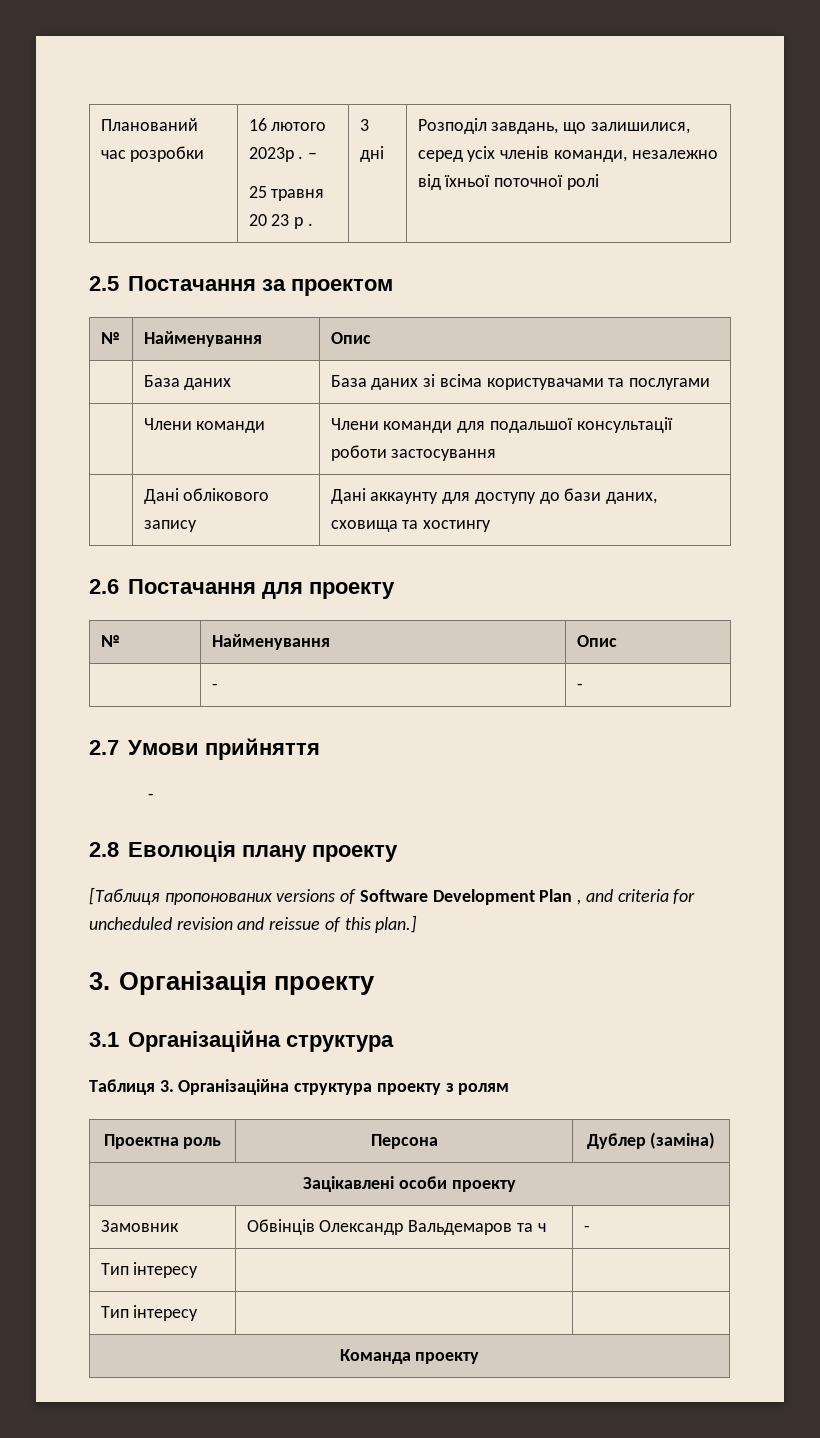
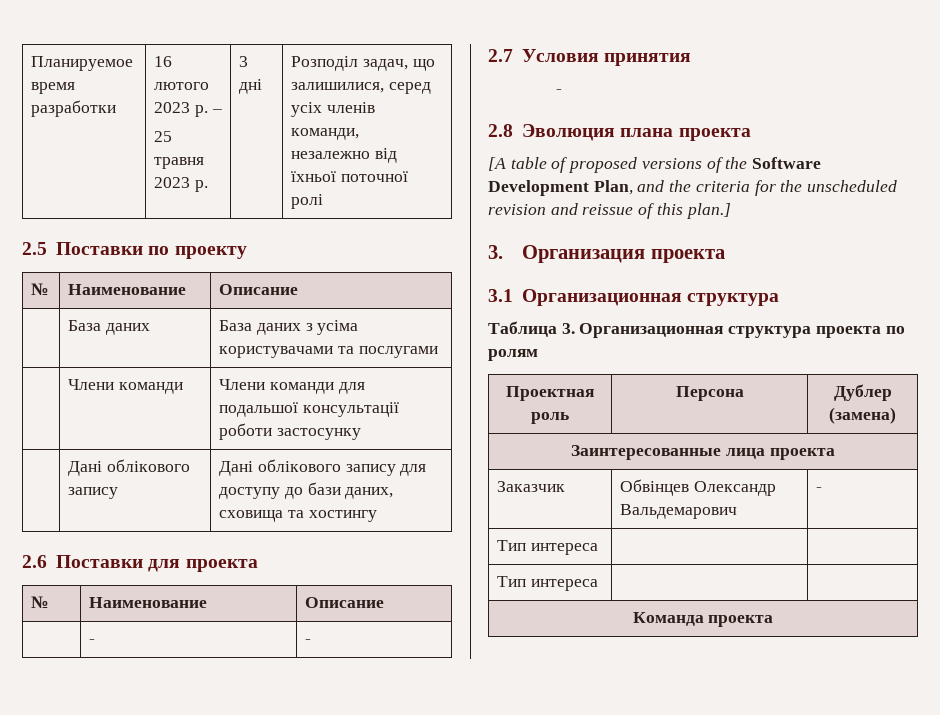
- Планований час розробки | 16 лютого 2023р . –
- 25 травня 20 23 р . | 3 дні | Розподіл завдань, що залишилися, серед усіх членів команди, незалежно від їхньої поточної ролі
+ Планируемое время разработки | 16 лютого 2023 р. –
+ 25 травня 2023 р. | 3 дні | Розподіл задач, що залишилися, серед усіх членів команди, незалежно від їхньої поточної ролі
- 2.5 Постачання за проектом
- № | Найменування | Опис
+ 2.5 Поставки по проекту
+ № | Наименование | Описание
- | База даних | База даних зі всіма користувачами та послугами
+ | База даних | База даних з усіма користувачами та послугами
- | Члени команди | Члени команди для подальшої консультації роботи застосування
+ | Члени команди | Члени команди для подальшої консультації роботи застосунку
- | Дані облікового запису | Дані аккаунту для доступу до бази даних, сховища та хостингу
+ | Дані облікового запису | Дані облікового запису для доступу до бази даних, сховища та хостингу
- 2.6 Постачання для проекту
- № | Найменування | Опис
+ 2.6 Поставки для проекта
+ № | Наименование | Описание
- 2.7 Умови прийняття
+ 2.7 Условия принятия
- 2.8 Еволюція плану проекту
- [Таблиця пропонованих versions of Software Development Plan , and criteria for uncheduled revision and reissue of this plan.]
+ 2.8 Эволюция плана проекта
+ [A table of proposed versions of the Software Development Plan, and the criteria for the unscheduled revision and reissue of this plan.]
- 3. Організація проекту
+ 3. Организация проекта
- 3.1 Організаційна структура
+ 3.1 Организационная структура
- Таблиця 3. Організаційна структура проекту з ролям
+ Таблица 3. Организационная структура проекта по ролям
- Проектна роль | Персона | Дублер (заміна)
- Зацікавлені особи проекту
- Замовник | Обвінців Олександр Вальдемаров та ч | -
- Тип інтересу | |
- Тип інтересу | |
+ Проектная роль | Персона | Дублер (замена)
+ Заинтересованные лица проекта
+ Заказчик | Обвінцев Олександр Вальдемарович | -
+ Тип интереса | |
+ Тип интереса | |
- Команда проекту
+ Команда проекта

